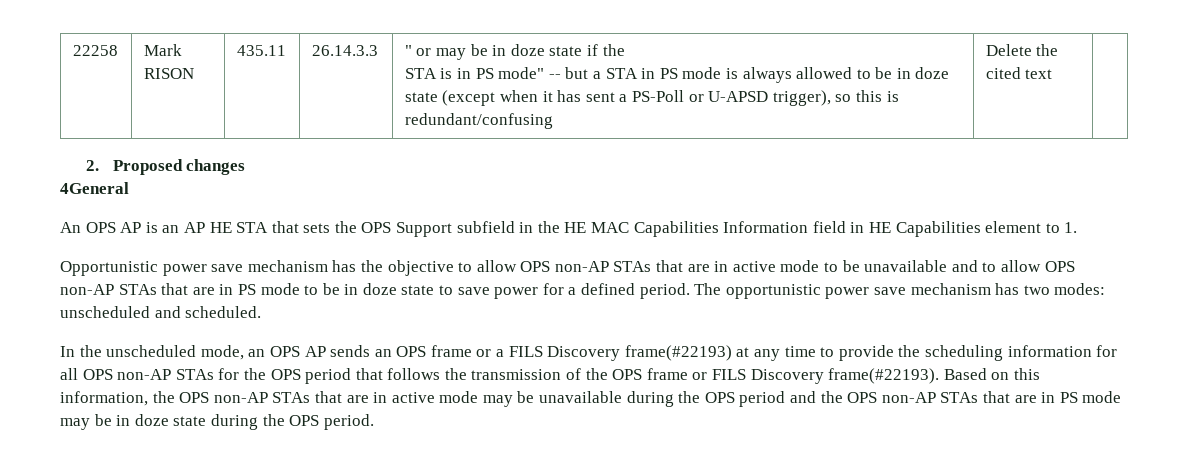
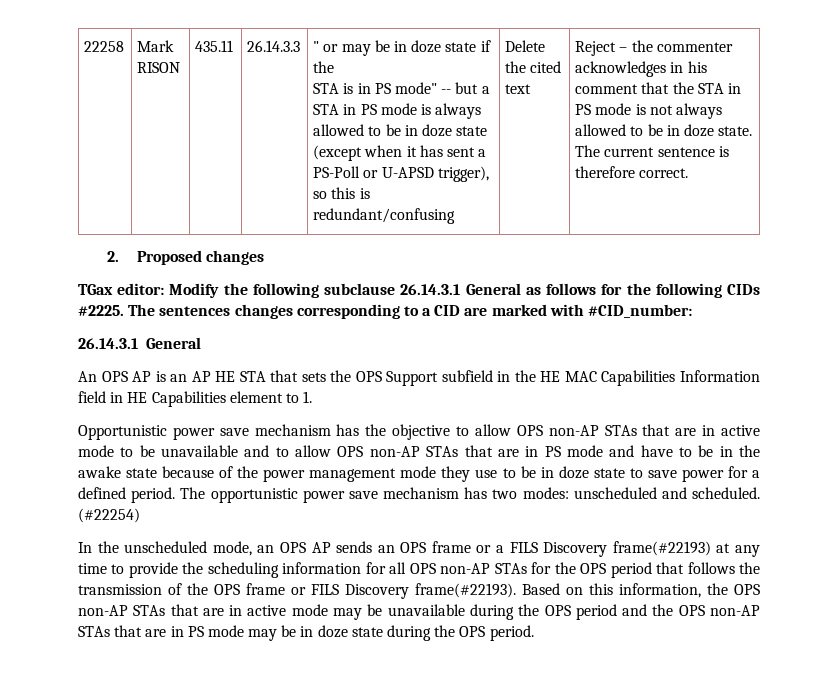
+ Reject – the commenter acknowledges in his comment that the STA in PS mode is not always allowed to be in doze state. The current sentence is therefore correct.
  2. Proposed changes
- 4General
+ TGax editor: Modify the following subclause 26.14.3.1 General as follows for the following CIDs #2225. The sentences changes corresponding to a CID are marked with #CID_number:
+ 26.14.3.1 General
- Opportunistic power save mechanism has the objective to allow OPS non-AP STAs that are in active mode to be unavailable and to allow OPS non-AP STAs that are in PS mode to be in doze state to save power for a defined period.
+ Opportunistic power save mechanism has the objective to allow OPS non-AP STAs that are in active mode to be unavailable and to allow OPS non-AP STAs that are in PS mode and have to be in the awake state because of the power management mode they use to be in doze state to save power for a defined period.
+ (#22254)

